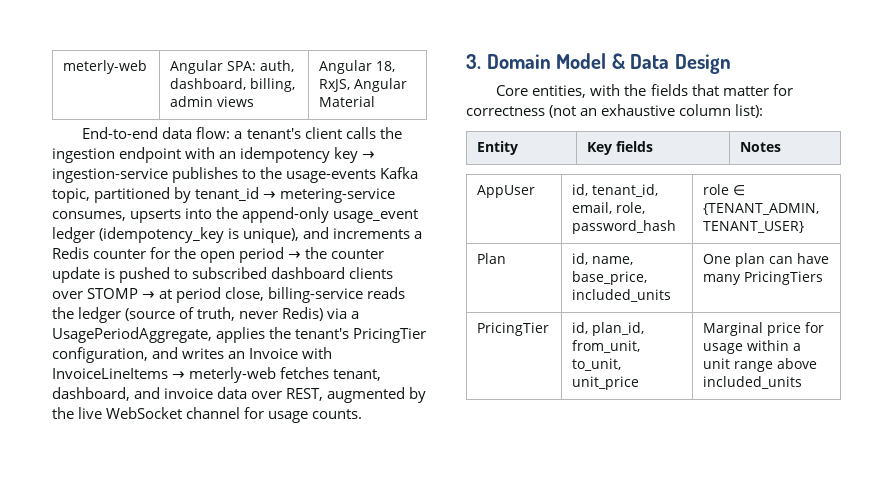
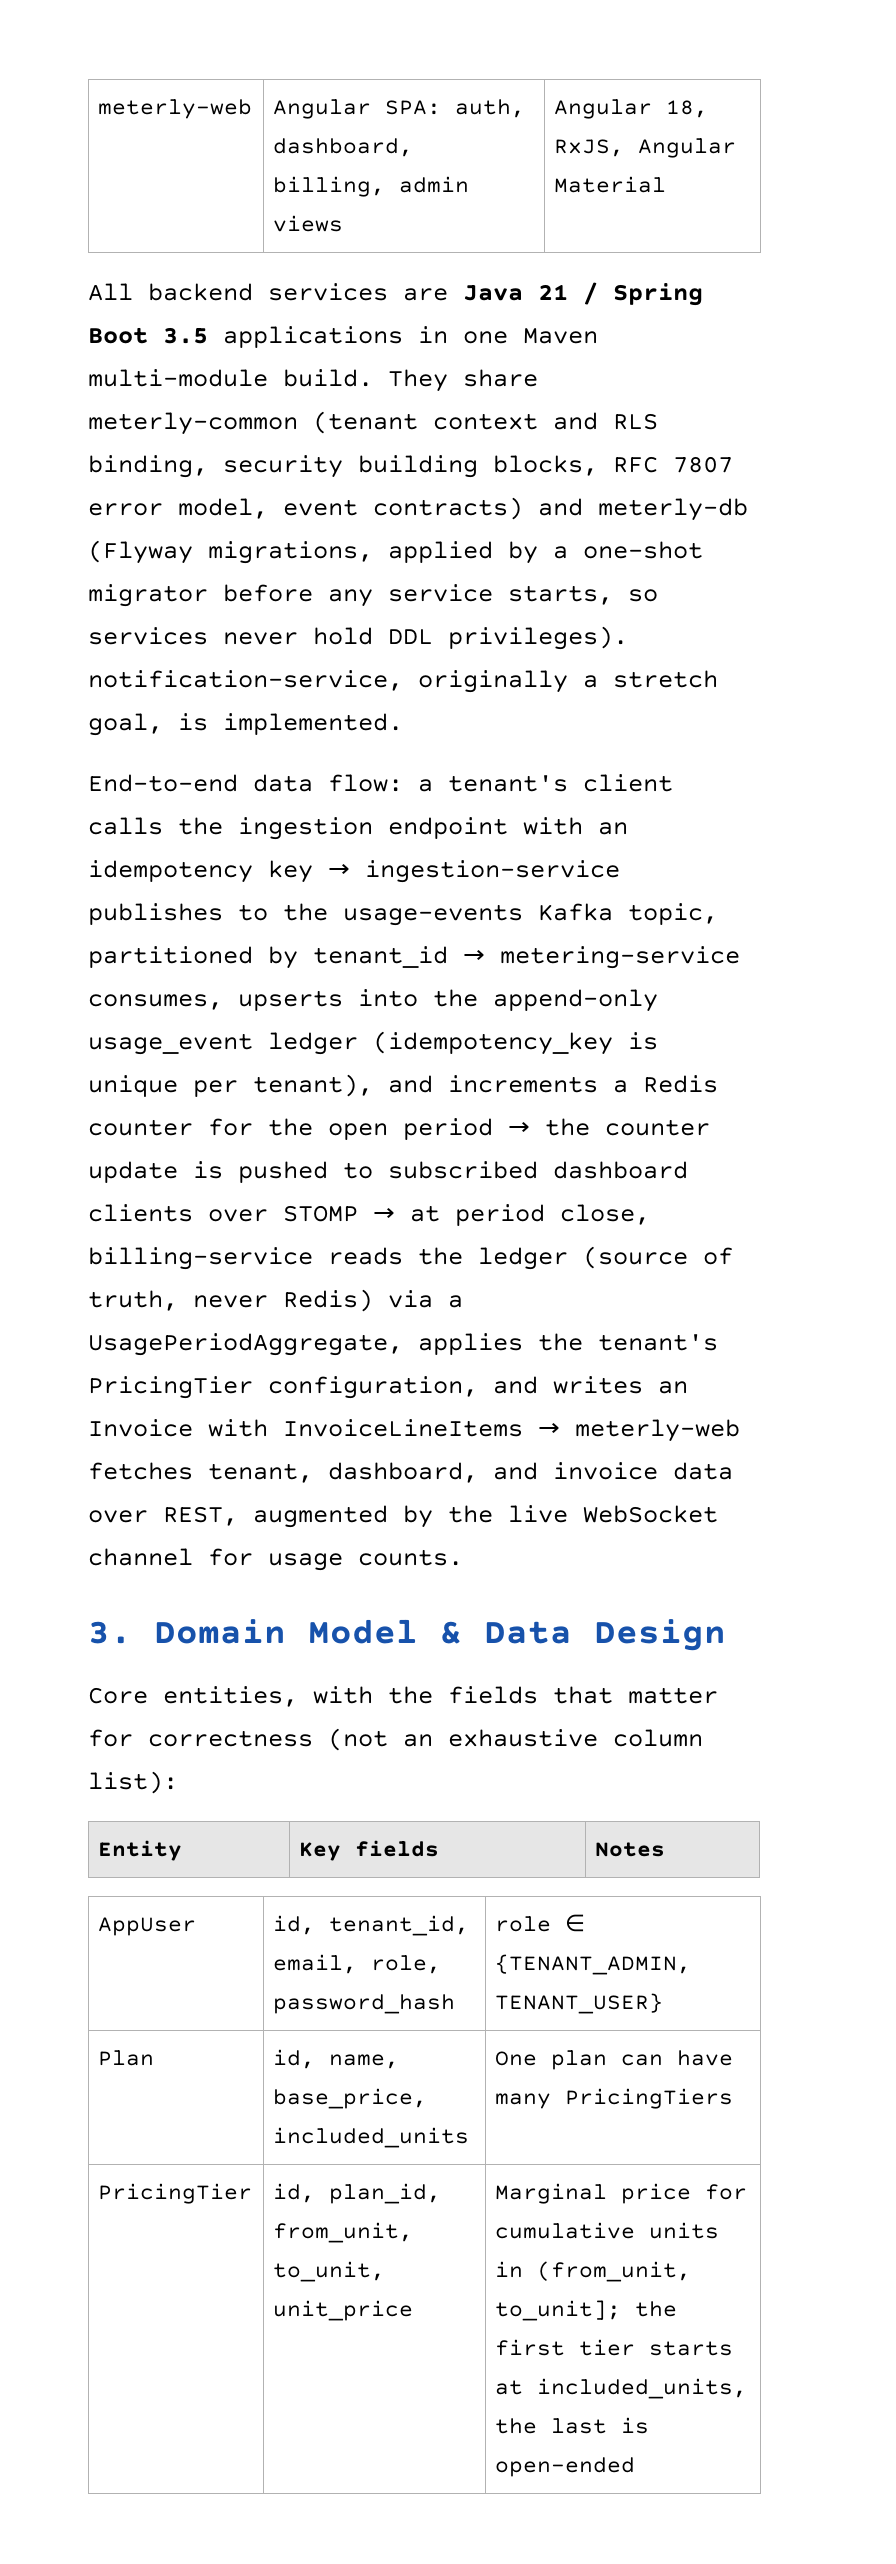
+ All backend services are Java 21 / Spring Boot 3.5 applications in one Maven multi-module build. They share meterly-common (tenant context and RLS binding, security building blocks, RFC 7807 error model, event contracts) and meterly-db (Flyway migrations, applied by a one-shot migrator before any service starts, so services never hold DDL privileges). notification-service, originally a stretch goal, is implemented.
- a tenant's client calls the ingestion endpoint with an idempotency key → ingestion-service publishes to the usage-events Kafka topic, partitioned by tenant_id → metering-service consumes, upserts into the append-only usage_event ledger (idempotency_key is unique), and increments a Redis counter for the open period → the counter update is pushed to subscribed dashboard clients over STOMP → at period close, billing-service reads the ledger (source of truth, never Redis) via a UsagePeriodAggregate, applies the tenant's PricingTier configuration, and writes an Invoice with InvoiceLineItems → meterly-web fetches tenant, dashboard, and invoice data over REST, augmented by the live WebSocket channel for usage counts.
+ a tenant's client calls the ingestion endpoint with an idempotency key → ingestion-service publishes to the usage-events Kafka topic, partitioned by tenant_id → metering-service consumes, upserts into the append-only usage_event ledger (idempotency_key is unique per tenant), and increments a Redis counter for the open period → the counter update is pushed to subscribed dashboard clients over STOMP → at period close, billing-service reads the ledger (source of truth, never Redis) via a UsagePeriodAggregate, applies the tenant's PricingTier configuration, and writes an Invoice with InvoiceLineItems → meterly-web fetches tenant, dashboard, and invoice data over REST, augmented by the live WebSocket channel for usage counts.
- PricingTier | id, plan_id, from_unit, to_unit, unit_price | Marginal price for usage within a unit range above included_units
+ PricingTier | id, plan_id, from_unit, to_unit, unit_price | Marginal price for cumulative units in (from_unit, to_unit]; the first tier starts at included_units, the last is open-ended

